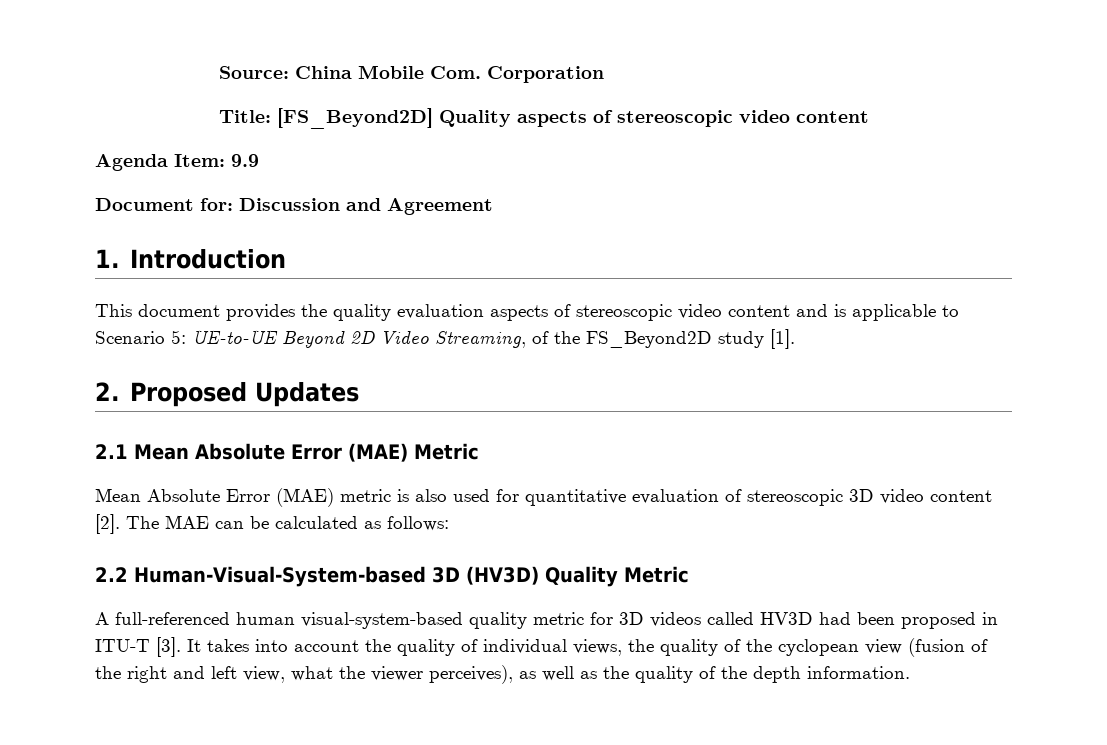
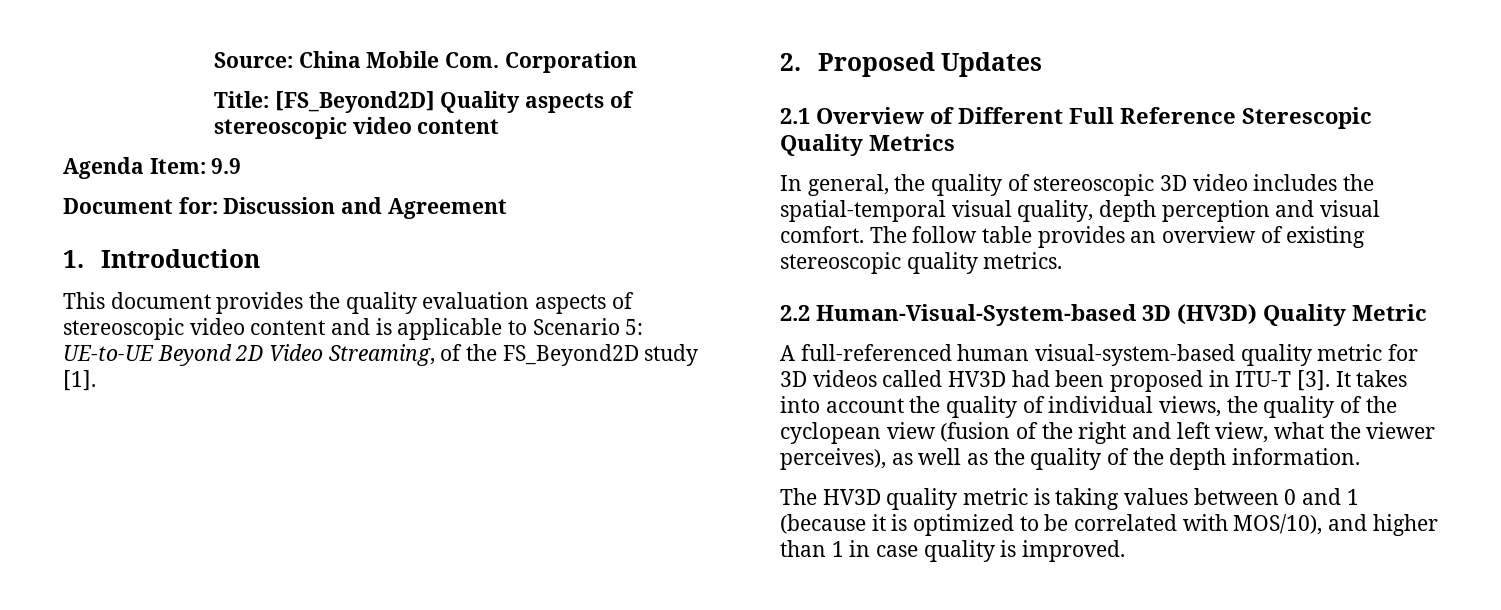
- 2.1 Mean Absolute Error (MAE) Metric
- Mean Absolute Error (MAE) metric is also used for quantitative evaluation of stereoscopic 3D video content [2]. The MAE can be calculated as follows:
+ 2.1 Overview of Different Full Reference Sterescopic Quality Metrics
+ In general, the quality of stereoscopic 3D video includes the spatial-temporal visual quality, depth perception and visual comfort. The follow table provides an overview of existing stereoscopic quality metrics.
+ The HV3D quality metric is taking values between 0 and 1 (because it is optimized to be correlated with MOS/10), and higher than 1 in case quality is improved.

